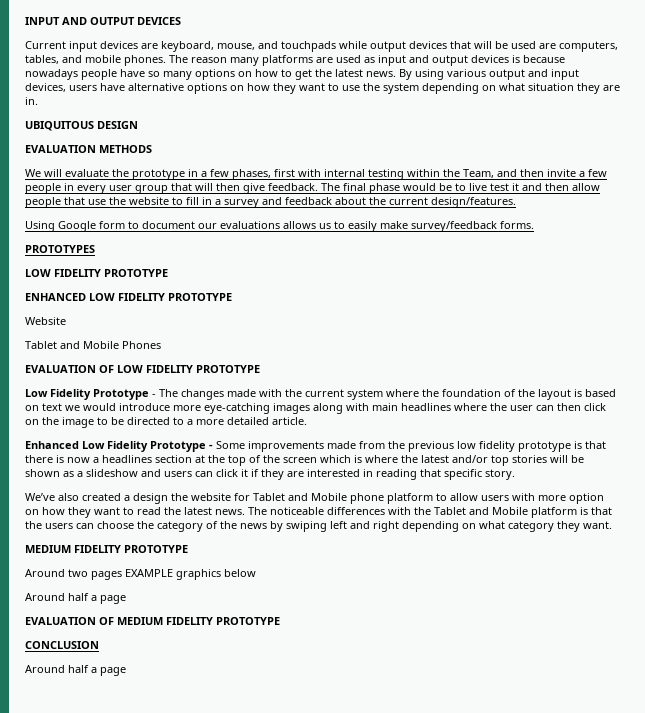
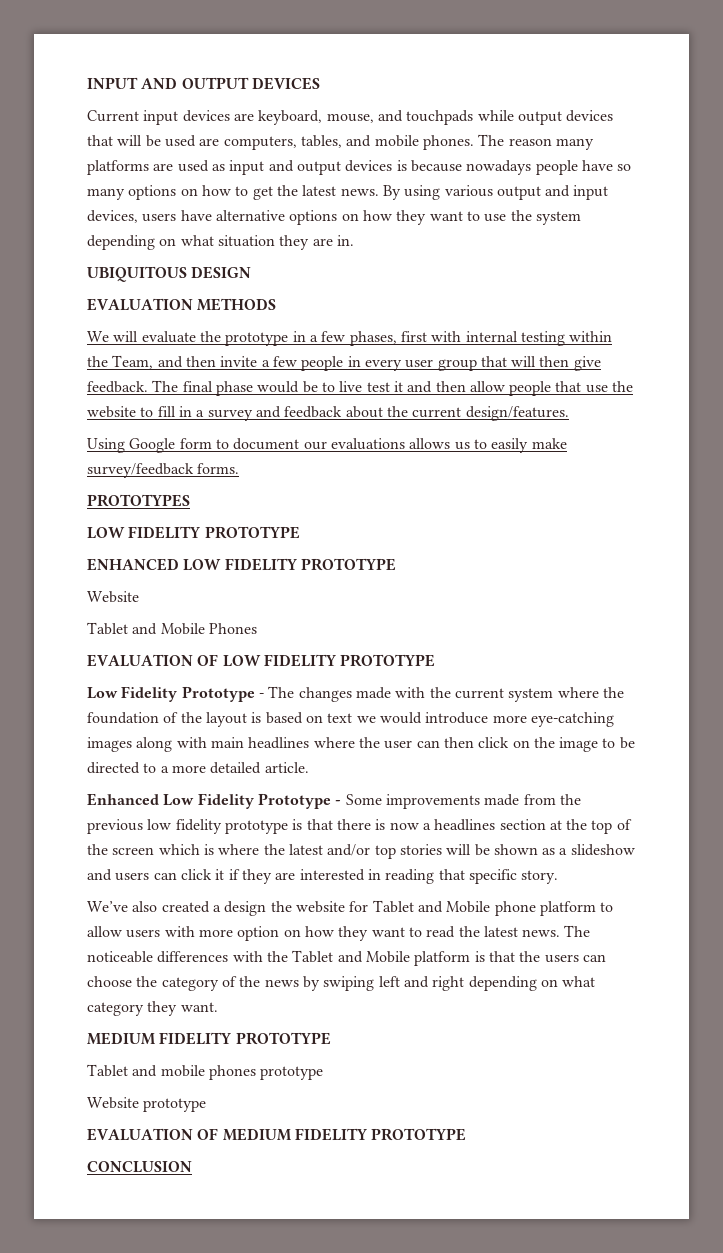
- Around two pages EXAMPLE graphics below
- Around half a page
+ Tablet and mobile phones prototype
+ Website prototype
  CONCLUSION
- Around half a page

